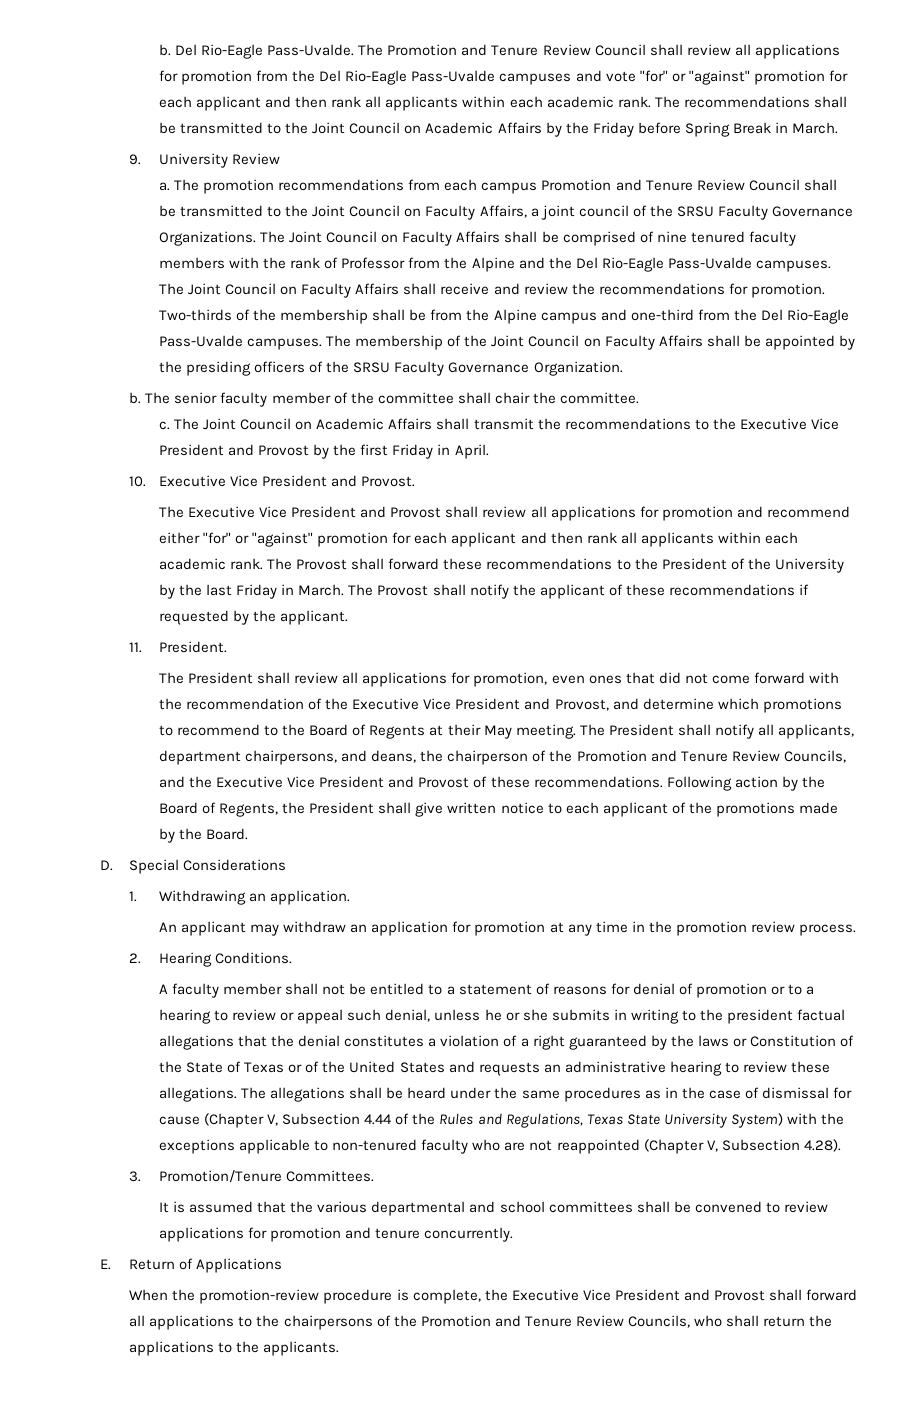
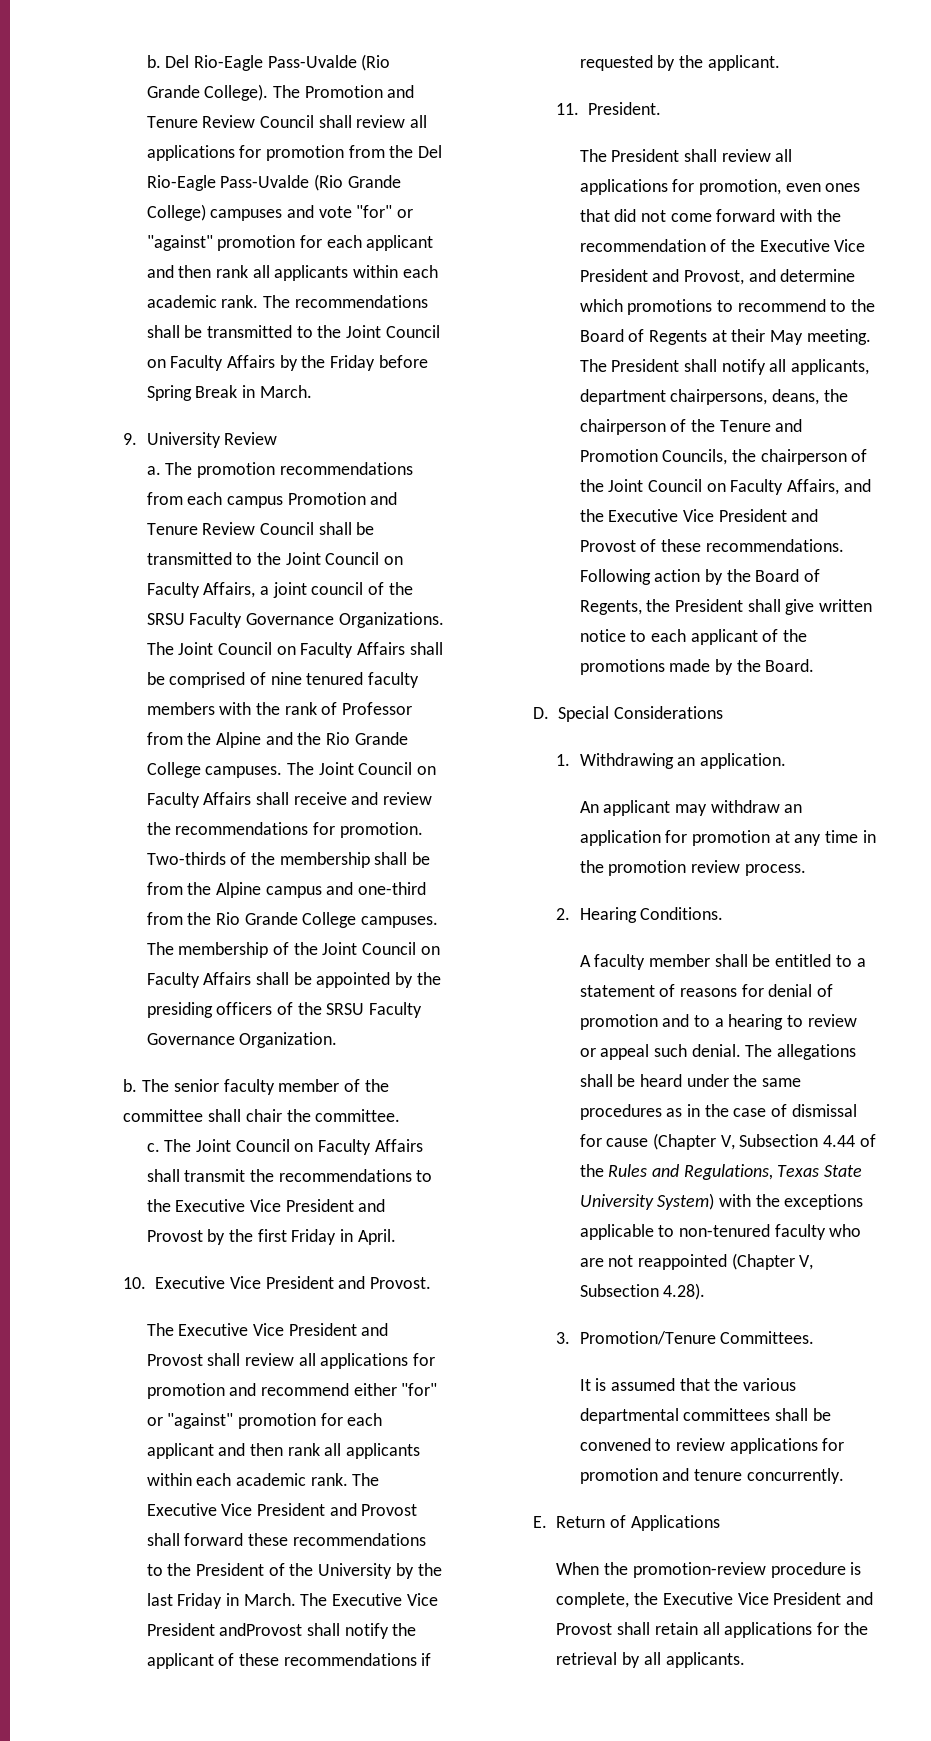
- Del Rio-Eagle Pass-Uvalde.
+ Del Rio-Eagle Pass-Uvalde (Rio Grande College).
- The Promotion and Tenure Review Council shall review all applications for promotion from the Del Rio-Eagle Pass-Uvalde campuses and vote "for" or "against" promotion for each applicant and then rank all applicants within each academic rank.
+ The Promotion and Tenure Review Council shall review all applications for promotion from the Del Rio-Eagle Pass-Uvalde (Rio Grande College) campuses and vote "for" or "against" promotion for each applicant and then rank all applicants within each academic rank.
- The recommendations shall be transmitted to the Joint Council on Academic Affairs by the Friday before Spring Break in March.
+ The recommendations shall be transmitted to the Joint Council on Faculty Affairs by the Friday before Spring Break in March.
- The Joint Council on Faculty Affairs shall be comprised of nine tenured faculty members with the rank of Professor from the Alpine and the Del Rio-Eagle Pass-Uvalde campuses.
+ The Joint Council on Faculty Affairs shall be comprised of nine tenured faculty members with the rank of Professor from the Alpine and the Rio Grande College campuses.
- Two-thirds of the membership shall be from the Alpine campus and one-third from the Del Rio-Eagle Pass-Uvalde campuses.
+ Two-thirds of the membership shall be from the Alpine campus and one-third from the Rio Grande College campuses.
- The Joint Council on Academic Affairs shall transmit the recommendations to the Executive Vice President and Provost by the first Friday in April.
+ The Joint Council on Faculty Affairs shall transmit the recommendations to the Executive Vice President and Provost by the first Friday in April.
- The Provost shall forward these recommendations to the President of the University by the last Friday in March.
+ The Executive Vice President and Provost shall forward these recommendations to the President of the University by the last Friday in March.
- The Provost shall notify the applicant of these recommendations if requested by the applicant.
+ The Executive Vice President andProvost shall notify the applicant of these recommendations if requested by the applicant.
- The President shall notify all applicants, department chairpersons, and deans, the chairperson of the Promotion and Tenure Review Councils, and the Executive Vice President and Provost of these recommendations.
+ The President shall notify all applicants, department chairpersons, deans, the chairperson of the Tenure and Promotion Councils, the chairperson of the Joint Council on Faculty Affairs, and the Executive Vice President and Provost of these recommendations.
- A faculty member shall not be entitled to a statement of reasons for denial of promotion or to a hearing to review or appeal such denial, unless he or she submits in writing to the president factual allegations that the denial constitutes a violation of a right guaranteed by the laws or Constitution of the State of Texas or of the United States and requests an administrative hearing to review these allegations.
+ A faculty member shall be entitled to a statement of reasons for denial of promotion and to a hearing to review or appeal such denial.
- It is assumed that the various departmental and school committees shall be convened to review applications for promotion and tenure concurrently.
+ It is assumed that the various departmental committees shall be convened to review applications for promotion and tenure concurrently.
- When the promotion-review procedure is complete, the Executive Vice President and Provost shall forward all applications to the chairpersons of the Promotion and Tenure Review Councils, who shall return the applications to the applicants.
+ When the promotion-review procedure is complete, the Executive Vice President and Provost shall retain all applications for the retrieval by all applicants.

